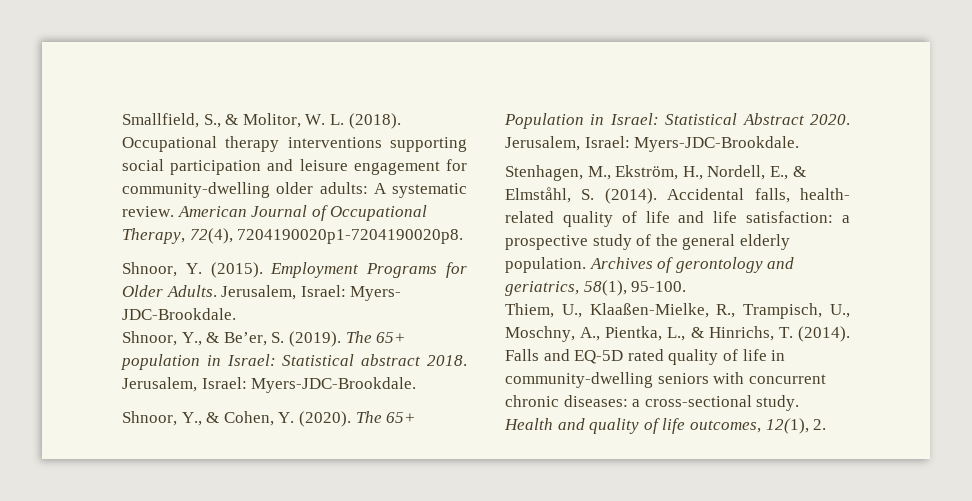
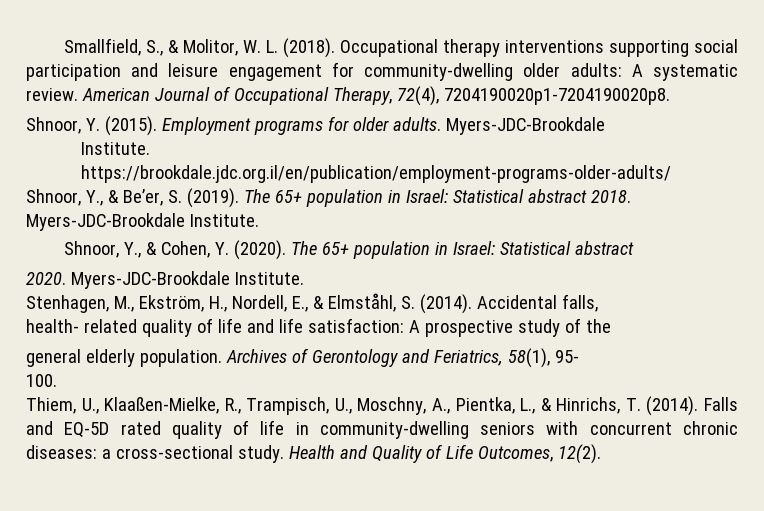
- Employment Programs for Older Adults. Jerusalem, Israel: Myers- JDC-Brookdale.
+ Employment programs for older adults. Myers-JDC-Brookdale
+ Institute. https://brookdale.jdc.org.il/en/publication/employment-programs-older-adults/
- The 65+ population in Israel: Statistical abstract 2018. Jerusalem, Israel: Myers-JDC-Brookdale.
+ The 65+ population in Israel: Statistical abstract 2018. Myers-JDC-Brookdale Institute.
- Shnoor, Y., & Cohen, Y. (2020). The 65+ Population in Israel: Statistical Abstract 2020. Jerusalem, Israel: Myers-JDC-Brookdale.
+ Shnoor, Y., & Cohen, Y. (2020). The 65+ population in Israel: Statistical abstract
+ 2020. Myers-JDC-Brookdale Institute.
- Accidental falls, health- related quality of life and life satisfaction: a prospective study of the general elderly population.
+ Accidental falls,
+ health- related quality of life and life satisfaction: A prospective study of the
+ general elderly population.
- Archives of gerontology and geriatrics, 58(1), 95-100.
+ Archives of Gerontology and Feriatrics, 58(1), 95-
+ 100.
- Health and quality of life outcomes, 12(1), 2.
+ Health and Quality of Life Outcomes, 12(2).

